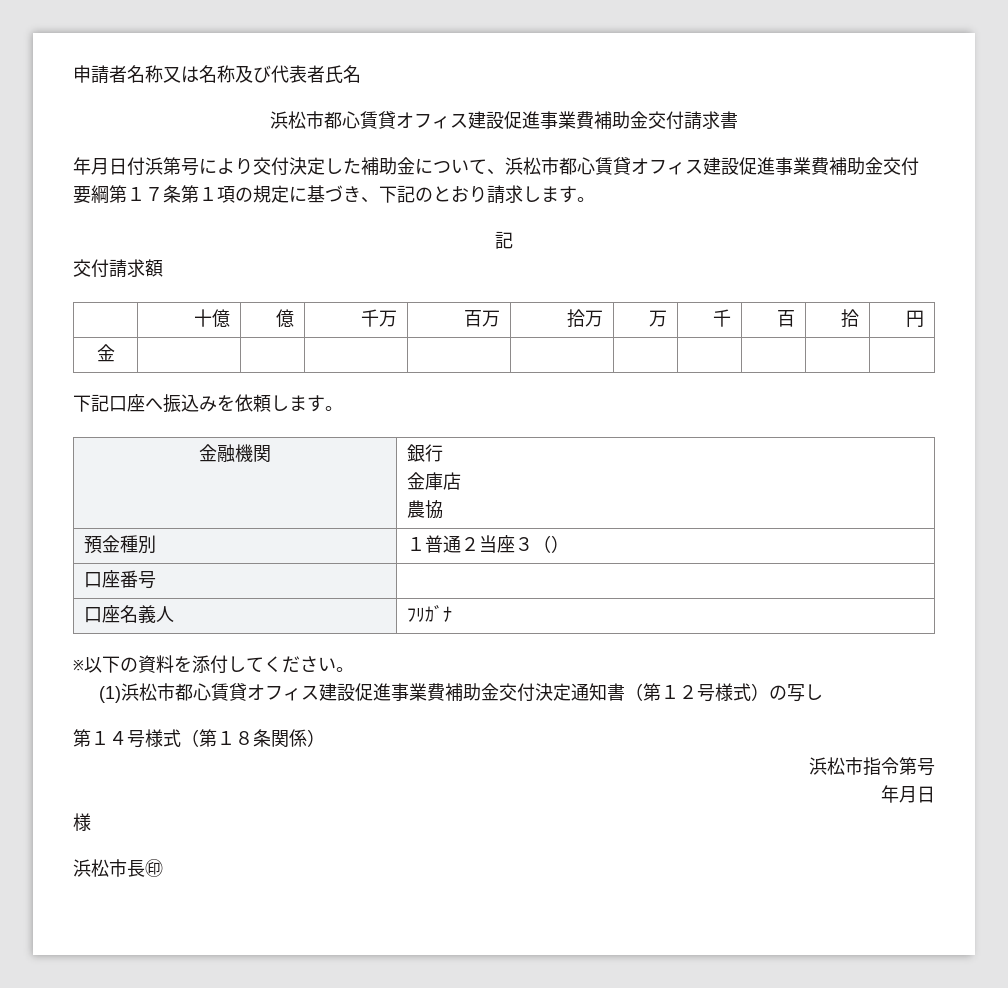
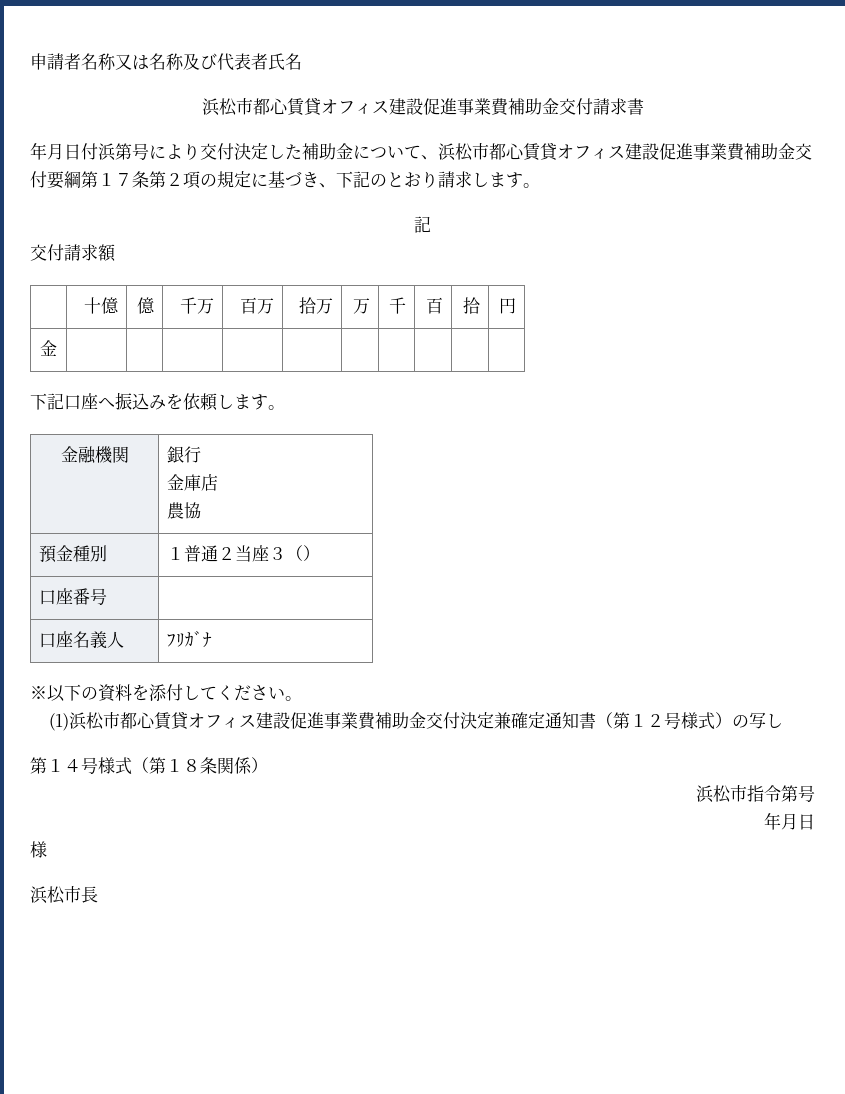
- 年月日付浜第号により交付決定した補助金について、浜松市都心賃貸オフィス建設促進事業費補助金交付要綱第１７条第１項の規定に基づき、下記のとおり請求します。
+ 年月日付浜第号により交付決定した補助金について、浜松市都心賃貸オフィス建設促進事業費補助金交付要綱第１７条第２項の規定に基づき、下記のとおり請求します。
- (1)浜松市都心賃貸オフィス建設促進事業費補助金交付決定通知書（第１２号様式）の写し
+ (1)浜松市都心賃貸オフィス建設促進事業費補助金交付決定兼確定通知書（第１２号様式）の写し
- 浜松市長㊞
+ 浜松市長

